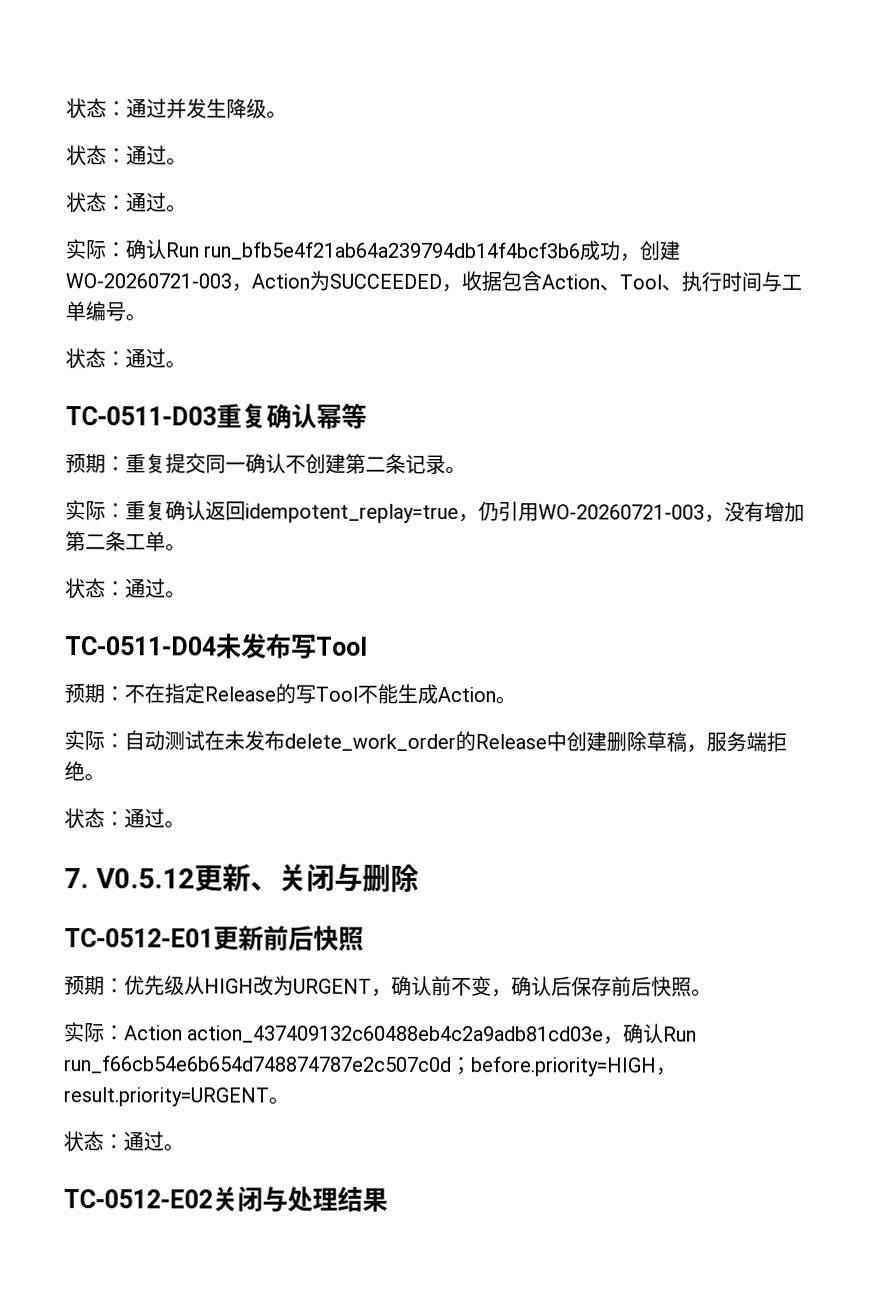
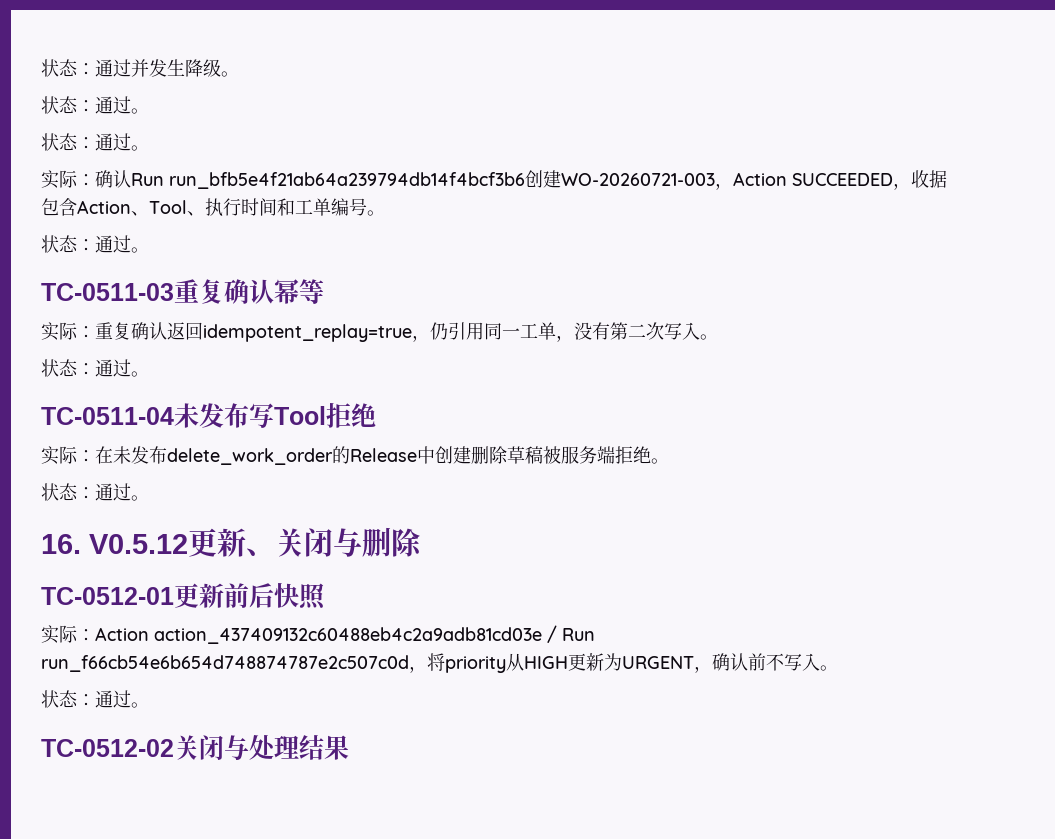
- 实际：确认Run run_bfb5e4f21ab64a239794db14f4bcf3b6成功，创建WO-20260721-003，Action为SUCCEEDED，收据包含Action、Tool、执行时间与工单编号。
+ 实际：确认Run run_bfb5e4f21ab64a239794db14f4bcf3b6创建WO-20260721-003，Action SUCCEEDED，收据包含Action、Tool、执行时间和工单编号。
- TC-0511-D03重复确认幂等
+ TC-0511-03重复确认幂等
- 预期：重复提交同一确认不创建第二条记录。
- 实际：重复确认返回idempotent_replay=true，仍引用WO-20260721-003，没有增加第二条工单。
+ 实际：重复确认返回idempotent_replay=true，仍引用同一工单，没有第二次写入。
  状态：通过。
- TC-0511-D04未发布写Tool
- 预期：不在指定Release的写Tool不能生成Action。
- 实际：自动测试在未发布delete_work_order的Release中创建删除草稿，服务端拒绝。
+ TC-0511-04未发布写Tool拒绝
+ 实际：在未发布delete_work_order的Release中创建删除草稿被服务端拒绝。
- 7. V0.5.12更新、关闭与删除
+ 16. V0.5.12更新、关闭与删除
- TC-0512-E01更新前后快照
+ TC-0512-01更新前后快照
- 预期：优先级从HIGH改为URGENT，确认前不变，确认后保存前后快照。
- 实际：Action action_437409132c60488eb4c2a9adb81cd03e，确认Run run_f66cb54e6b654d748874787e2c507c0d；before.priority=HIGH，result.priority=URGENT。
+ 实际：Action action_437409132c60488eb4c2a9adb81cd03e / Run run_f66cb54e6b654d748874787e2c507c0d，将priority从HIGH更新为URGENT，确认前不写入。
  状态：通过。
- TC-0512-E02关闭与处理结果
+ TC-0512-02关闭与处理结果

